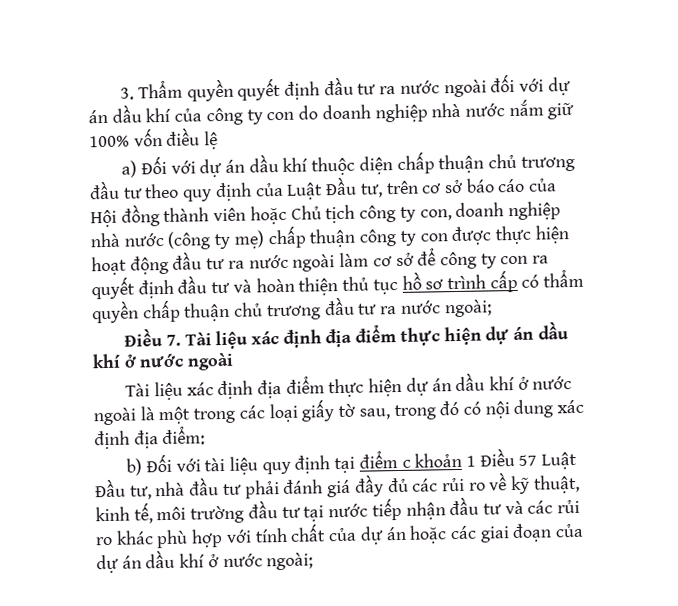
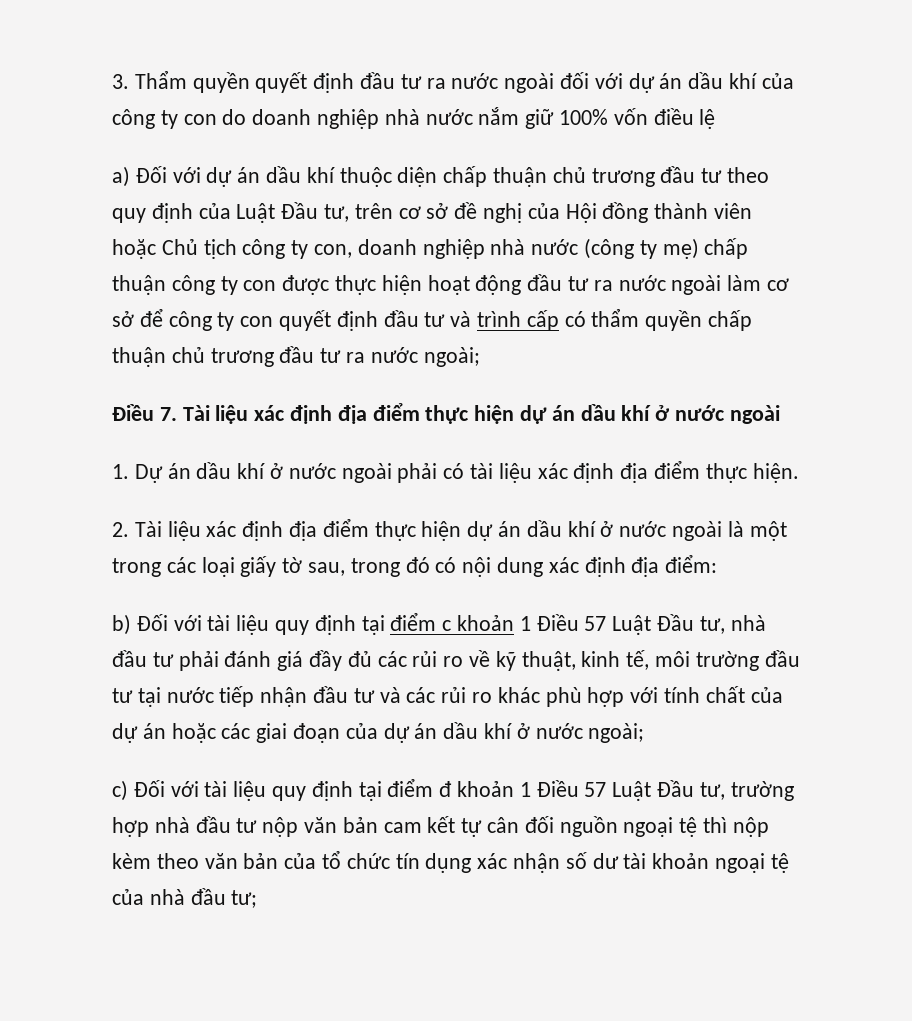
- a) Đối với dự án dầu khí thuộc diện chấp thuận chủ trương đầu tư theo quy định của Luật Đầu tư, trên cơ sở báo cáo của Hội đồng thành viên hoặc Chủ tịch công ty con, doanh nghiệp nhà nước (công ty mẹ) chấp thuận công ty con được thực hiện hoạt động đầu tư ra nước ngoài làm cơ sở để công ty con ra quyết định đầu tư và hoàn thiện thủ tục hồ sơ trình cấp có thẩm quyền chấp thuận chủ trương đầu tư ra nước ngoài;
+ a) Đối với dự án dầu khí thuộc diện chấp thuận chủ trương đầu tư theo quy định của Luật Đầu tư, trên cơ sở đề nghị của Hội đồng thành viên hoặc Chủ tịch công ty con, doanh nghiệp nhà nước (công ty mẹ) chấp thuận công ty con được thực hiện hoạt động đầu tư ra nước ngoài làm cơ sở để công ty con quyết định đầu tư và trình cấp có thẩm quyền chấp thuận chủ trương đầu tư ra nước ngoài;
- Tài liệu xác định địa điểm thực hiện dự án dầu khí ở nước ngoài là một trong các loại giấy tờ sau, trong đó có nội dung xác định địa điểm:
+ 1. Dự án dầu khí ở nước ngoài phải có tài liệu xác định địa điểm thực hiện.
+ 2. Tài liệu xác định địa điểm thực hiện dự án dầu khí ở nước ngoài là một trong các loại giấy tờ sau, trong đó có nội dung xác định địa điểm:
+ c) Đối với tài liệu quy định tại điểm đ khoản 1 Điều 57 Luật Đầu tư, trường hợp nhà đầu tư nộp văn bản cam kết tự cân đối nguồn ngoại tệ thì nộp kèm theo văn bản của tổ chức tín dụng xác nhận số dư tài khoản ngoại tệ của nhà đầu tư;

